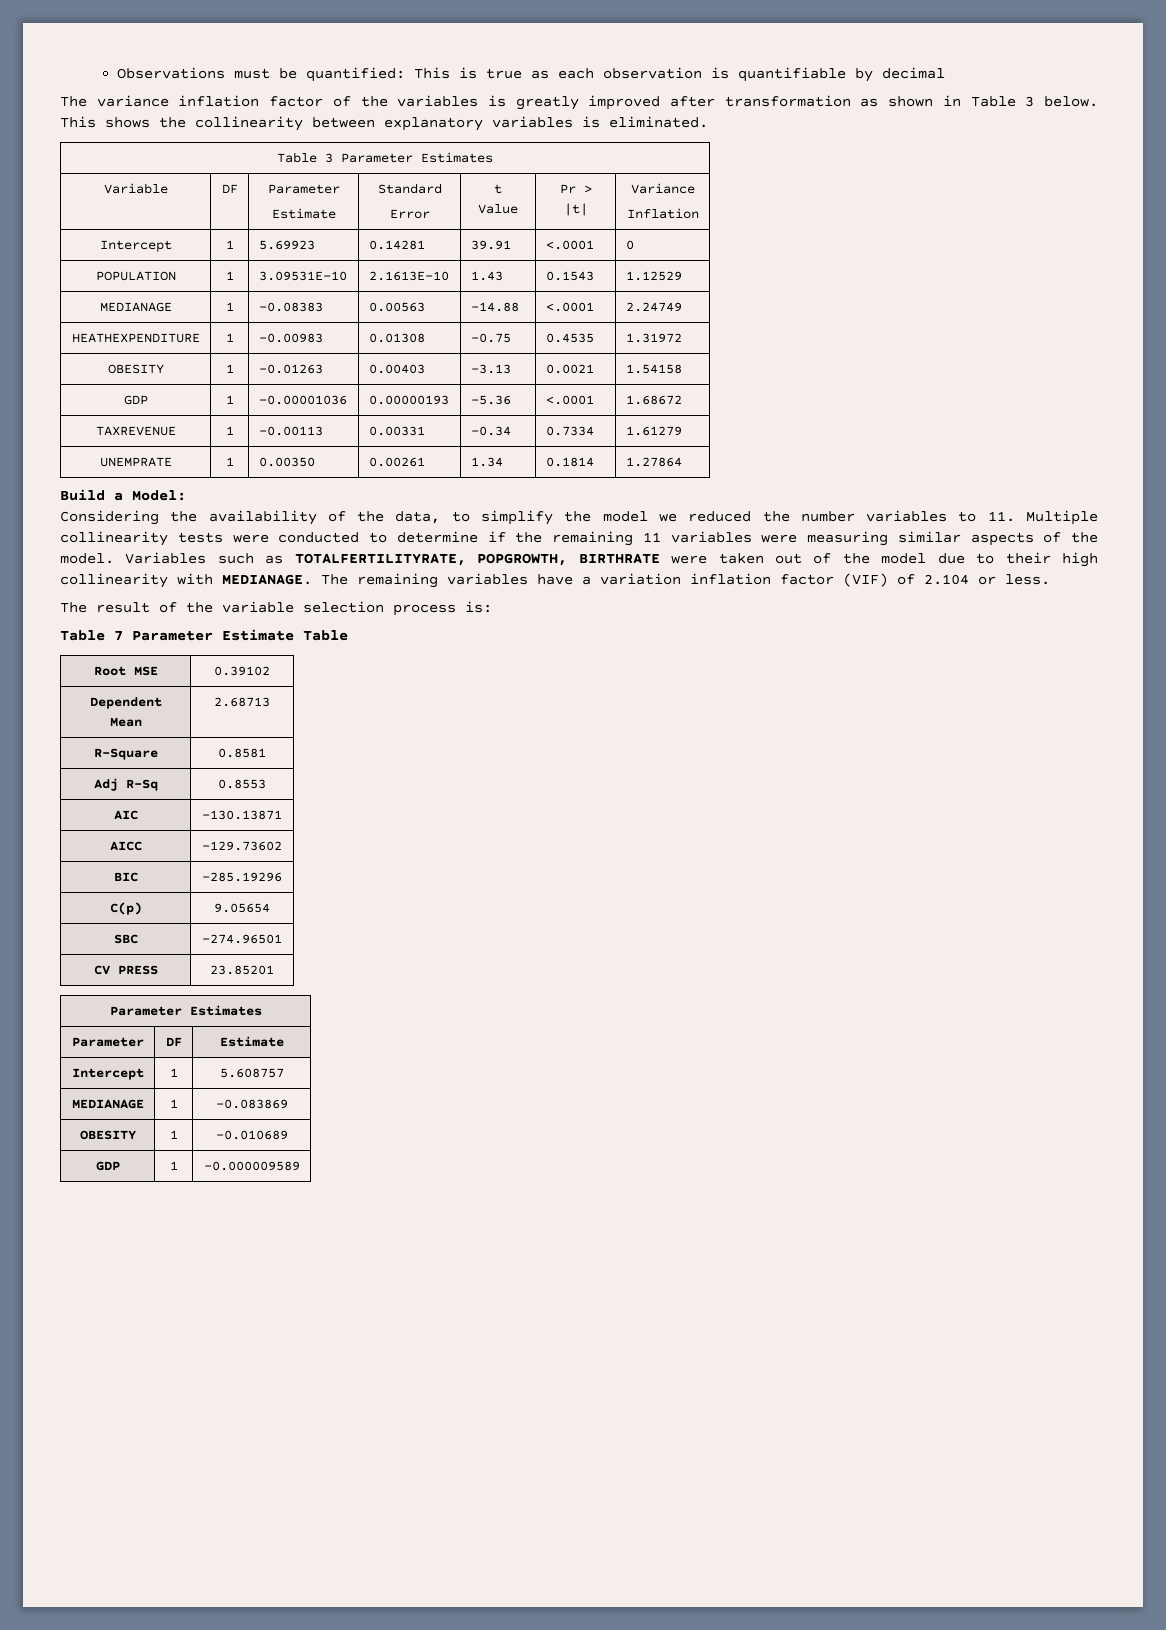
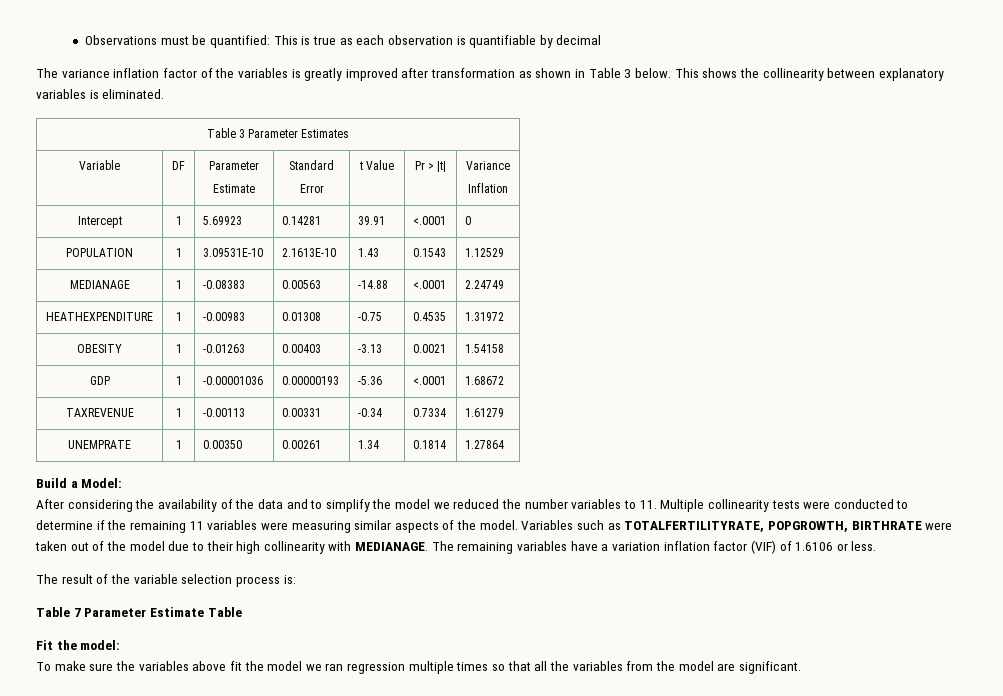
- Considering the availability of the data, to simplify the model we reduced the number variables to 11. Multiple collinearity tests were conducted to determine if the remaining 11 variables were measuring similar aspects of the model.
+ After considering the availability of the data and to simplify the model we reduced the number variables to 11. Multiple collinearity tests were conducted to determine if the remaining 11 variables were measuring similar aspects of the model.
- The remaining variables have a variation inflation factor (VIF) of 2.104 or less.
+ The remaining variables have a variation inflation factor (VIF) of 1.6106 or less.
- Root MSE | 0.39102
- Dependent Mean | 2.68713
- R-Square | 0.8581
- Adj R-Sq | 0.8553
- AIC | -130.13871
- AICC | -129.73602
- BIC | -285.19296
- C(p) | 9.05654
- SBC | -274.96501
- CV PRESS | 23.85201
- Parameter Estimates
- Parameter | DF | Estimate
- Intercept | 1 | 5.608757
- MEDIANAGE | 1 | -0.083869
- OBESITY | 1 | -0.010689
- GDP | 1 | -0.000009589
+ Fit the model:
+ To make sure the variables above fit the model we ran regression multiple times so that all the variables from the model are significant.

